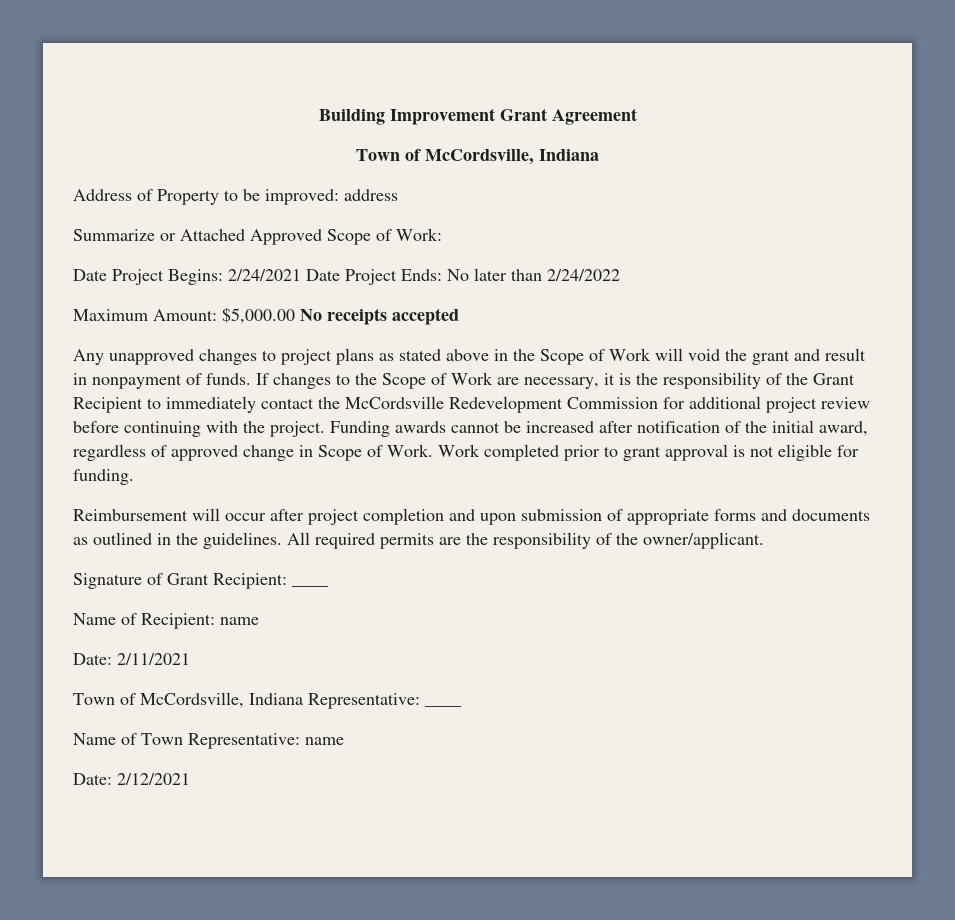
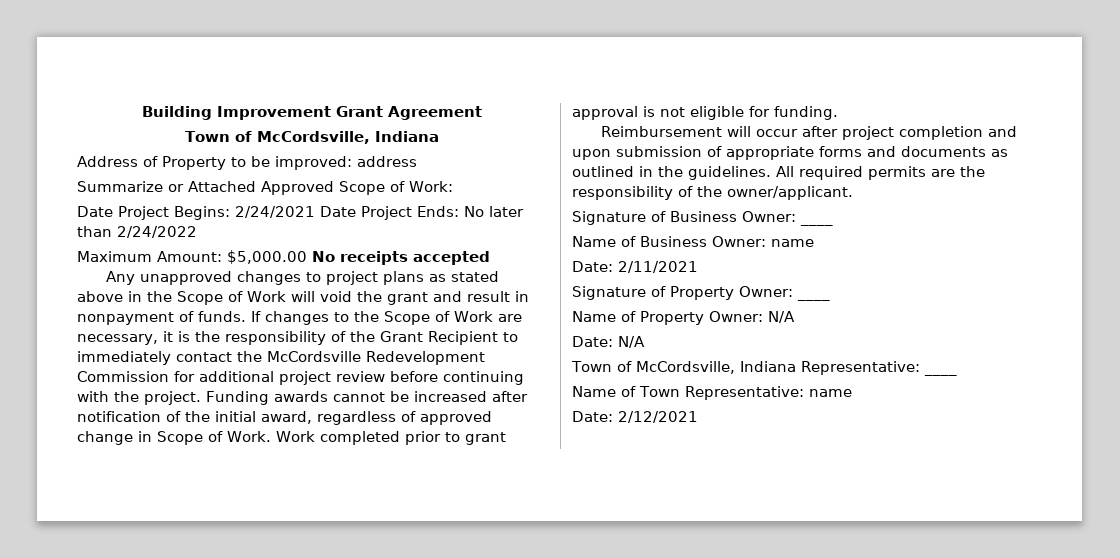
- Signature of Grant Recipient: ____
- Name of Recipient: name
+ Signature of Business Owner: ____
+ Name of Business Owner: name
+ Signature of Property Owner: ____
+ Name of Property Owner: N/A
+ Date: N/A

